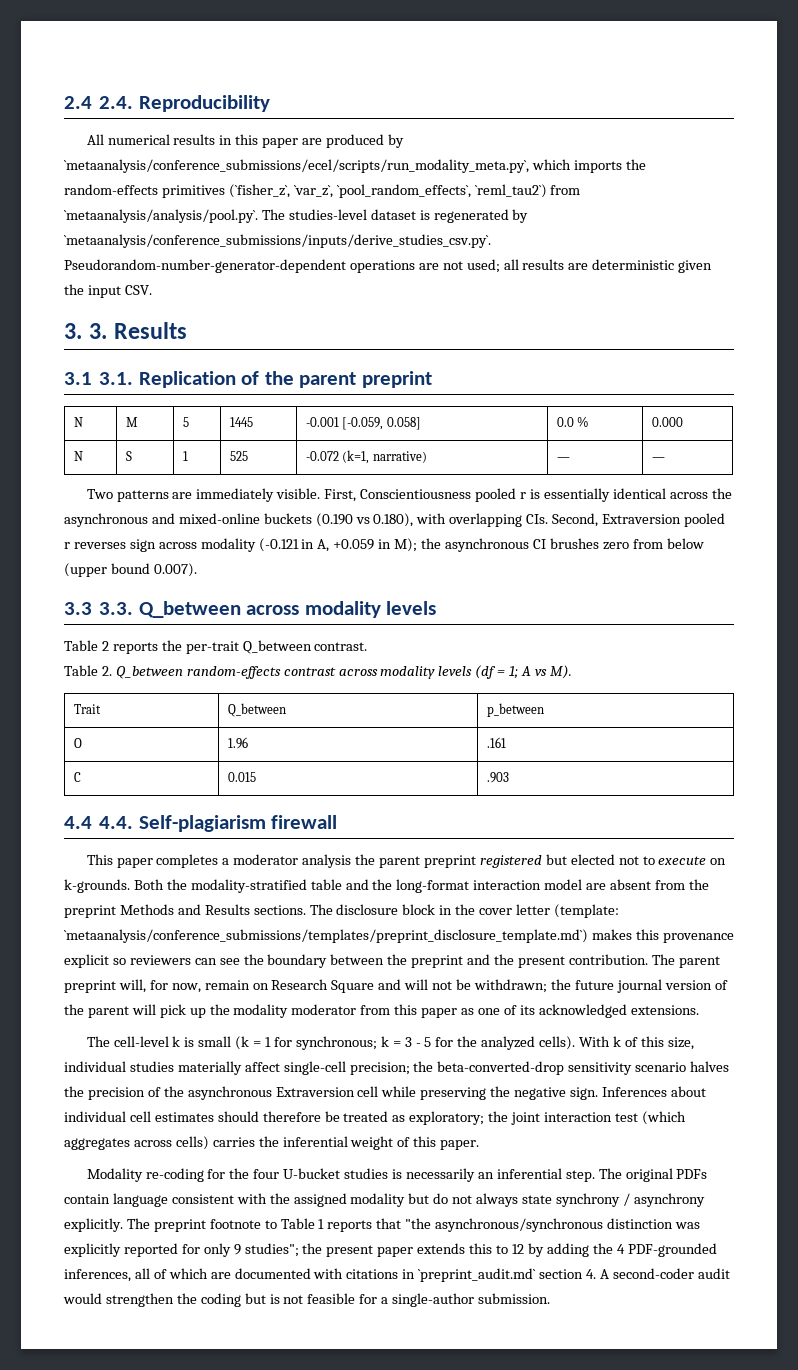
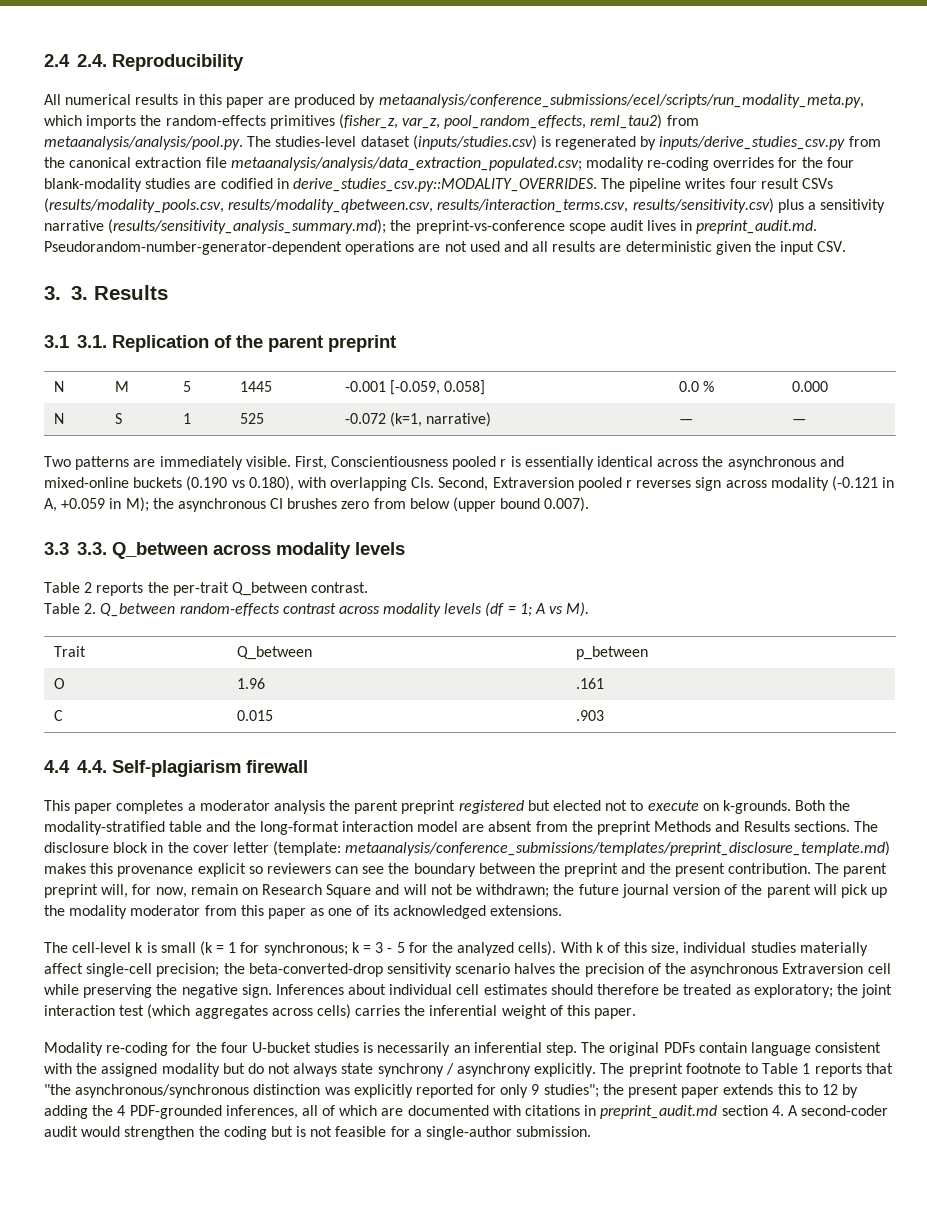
- All numerical results in this paper are produced by `metaanalysis/conference_submissions/ecel/scripts/run_modality_meta.py`, which imports the random-effects primitives (`fisher_z`, `var_z`, `pool_random_effects`, `reml_tau2`) from `metaanalysis/analysis/pool.py`. The studies-level dataset is regenerated by `metaanalysis/conference_submissions/inputs/derive_studies_csv.py`. Pseudorandom-number-generator-dependent operations are not used; all results are deterministic given the input CSV.
+ All numerical results in this paper are produced by metaanalysis/conference_submissions/ecel/scripts/run_modality_meta.py, which imports the random-effects primitives (fisher_z, var_z, pool_random_effects, reml_tau2) from metaanalysis/analysis/pool.py. The studies-level dataset (inputs/studies.csv) is regenerated by inputs/derive_studies_csv.py from the canonical extraction file metaanalysis/analysis/data_extraction_populated.csv; modality re-coding overrides for the four blank-modality studies are codified in derive_studies_csv.py::MODALITY_OVERRIDES. The pipeline writes four result CSVs (results/modality_pools.csv, results/modality_qbetween.csv, results/interaction_terms.csv, results/sensitivity.csv) plus a sensitivity narrative (results/sensitivity_analysis_summary.md); the preprint-vs-conference scope audit lives in preprint_audit.md. Pseudorandom-number-generator-dependent operations are not used and all results are deterministic given the input CSV.
- The disclosure block in the cover letter (template: `metaanalysis/conference_submissions/templates/preprint_disclosure_template.md`) makes this provenance explicit so reviewers can see the boundary between the preprint and the present contribution.
+ The disclosure block in the cover letter (template: metaanalysis/conference_submissions/templates/preprint_disclosure_template.md) makes this provenance explicit so reviewers can see the boundary between the preprint and the present contribution.
- The preprint footnote to Table 1 reports that "the asynchronous/synchronous distinction was explicitly reported for only 9 studies"; the present paper extends this to 12 by adding the 4 PDF-grounded inferences, all of which are documented with citations in `preprint_audit.md` section 4. A second-coder audit would strengthen the coding but is not feasible for a single-author submission.
+ The preprint footnote to Table 1 reports that "the asynchronous/synchronous distinction was explicitly reported for only 9 studies"; the present paper extends this to 12 by adding the 4 PDF-grounded inferences, all of which are documented with citations in preprint_audit.md section 4. A second-coder audit would strengthen the coding but is not feasible for a single-author submission.

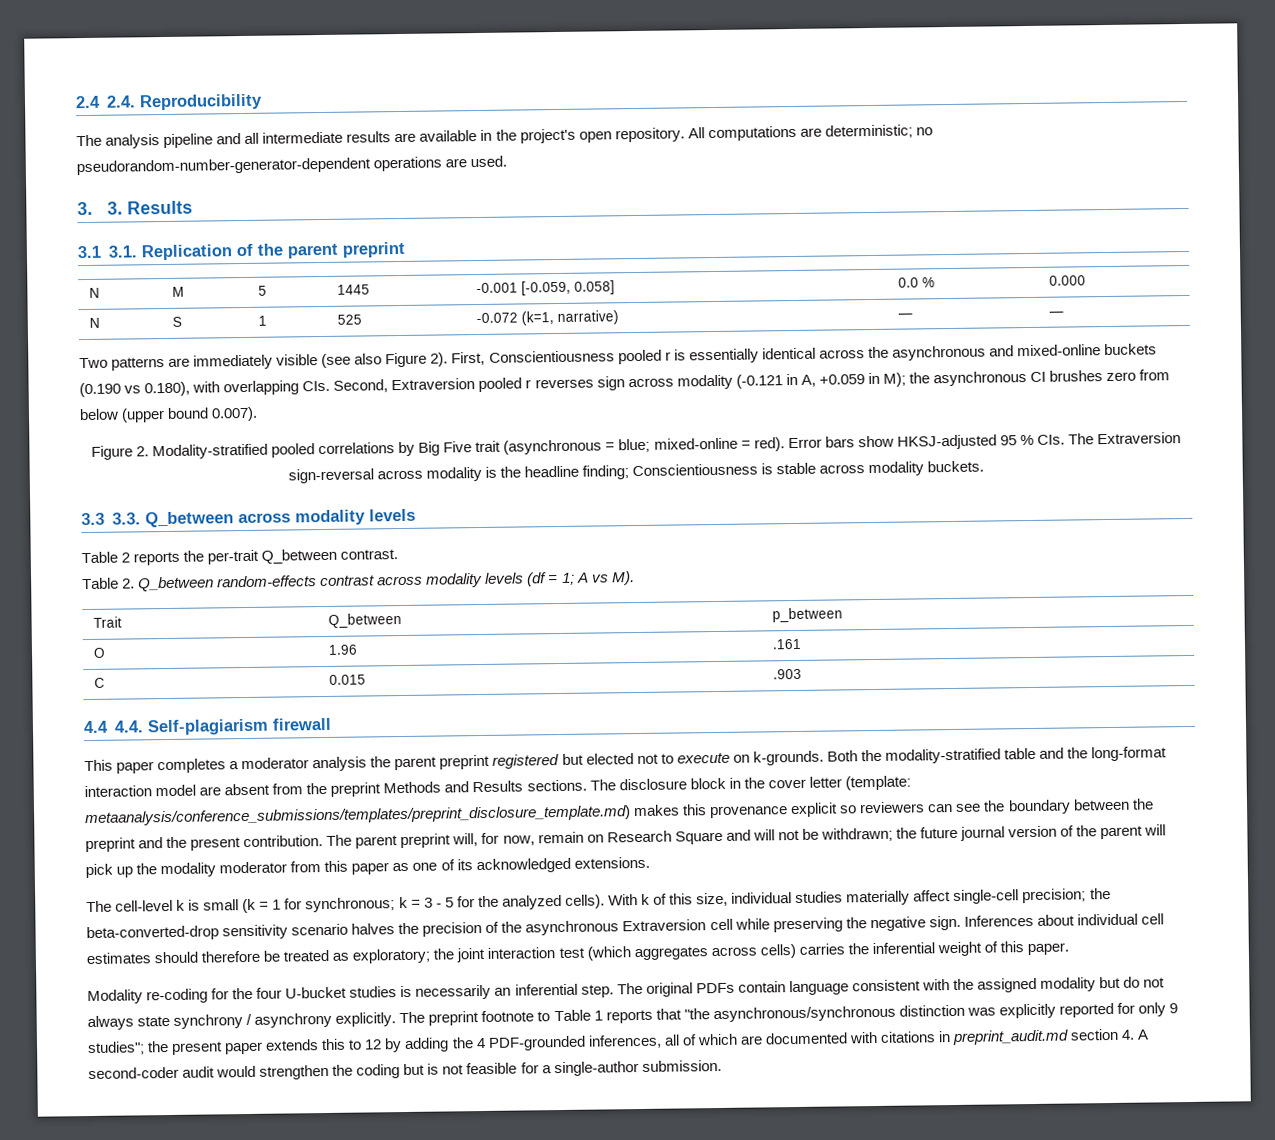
- All numerical results in this paper are produced by metaanalysis/conference_submissions/ecel/scripts/run_modality_meta.py, which imports the random-effects primitives (fisher_z, var_z, pool_random_effects, reml_tau2) from metaanalysis/analysis/pool.py. The studies-level dataset (inputs/studies.csv) is regenerated by inputs/derive_studies_csv.py from the canonical extraction file metaanalysis/analysis/data_extraction_populated.csv; modality re-coding overrides for the four blank-modality studies are codified in derive_studies_csv.py::MODALITY_OVERRIDES. The pipeline writes four result CSVs (results/modality_pools.csv, results/modality_qbetween.csv, results/interaction_terms.csv, results/sensitivity.csv) plus a sensitivity narrative (results/sensitivity_analysis_summary.md); the preprint-vs-conference scope audit lives in preprint_audit.md. Pseudorandom-number-generator-dependent operations are not used and all results are deterministic given the input CSV.
+ The analysis pipeline and all intermediate results are available in the project's open repository. All computations are deterministic; no pseudorandom-number-generator-dependent operations are used.
- Two patterns are immediately visible.
+ Two patterns are immediately visible (see also Figure 2).
+ Figure 2. Modality-stratified pooled correlations by Big Five trait (asynchronous = blue; mixed-online = red). Error bars show HKSJ-adjusted 95 % CIs. The Extraversion sign-reversal across modality is the headline finding; Conscientiousness is stable across modality buckets.

